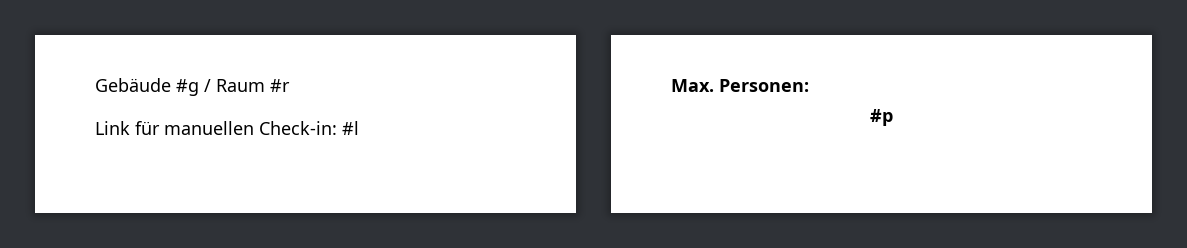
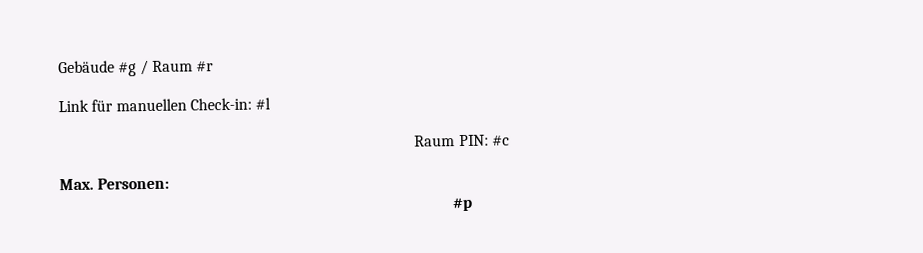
+ Raum PIN: #c

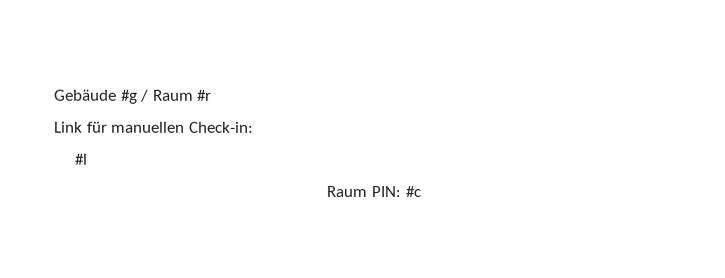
- Link für manuellen Check-in: #l
+ Link für manuellen Check-in:
+ #l
- Max. Personen:
- #p

